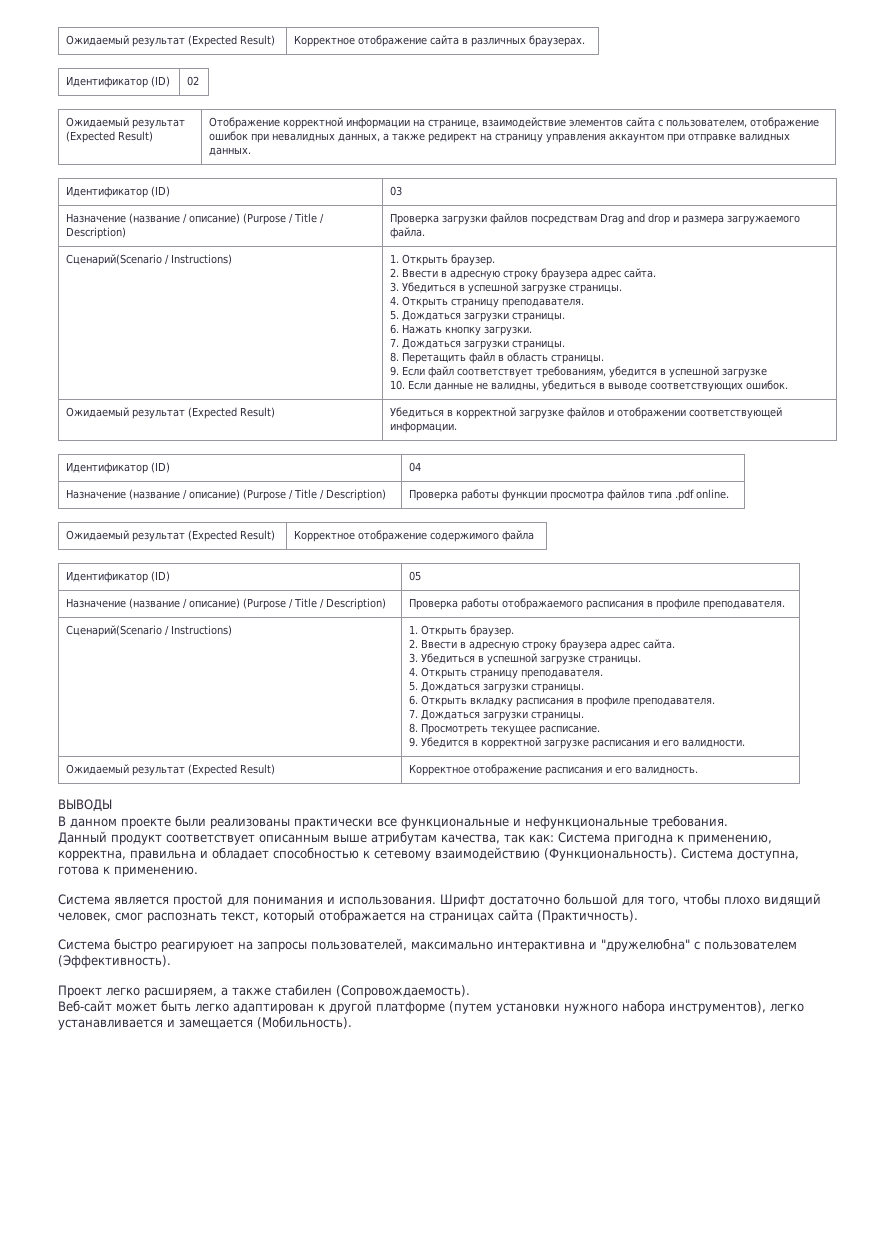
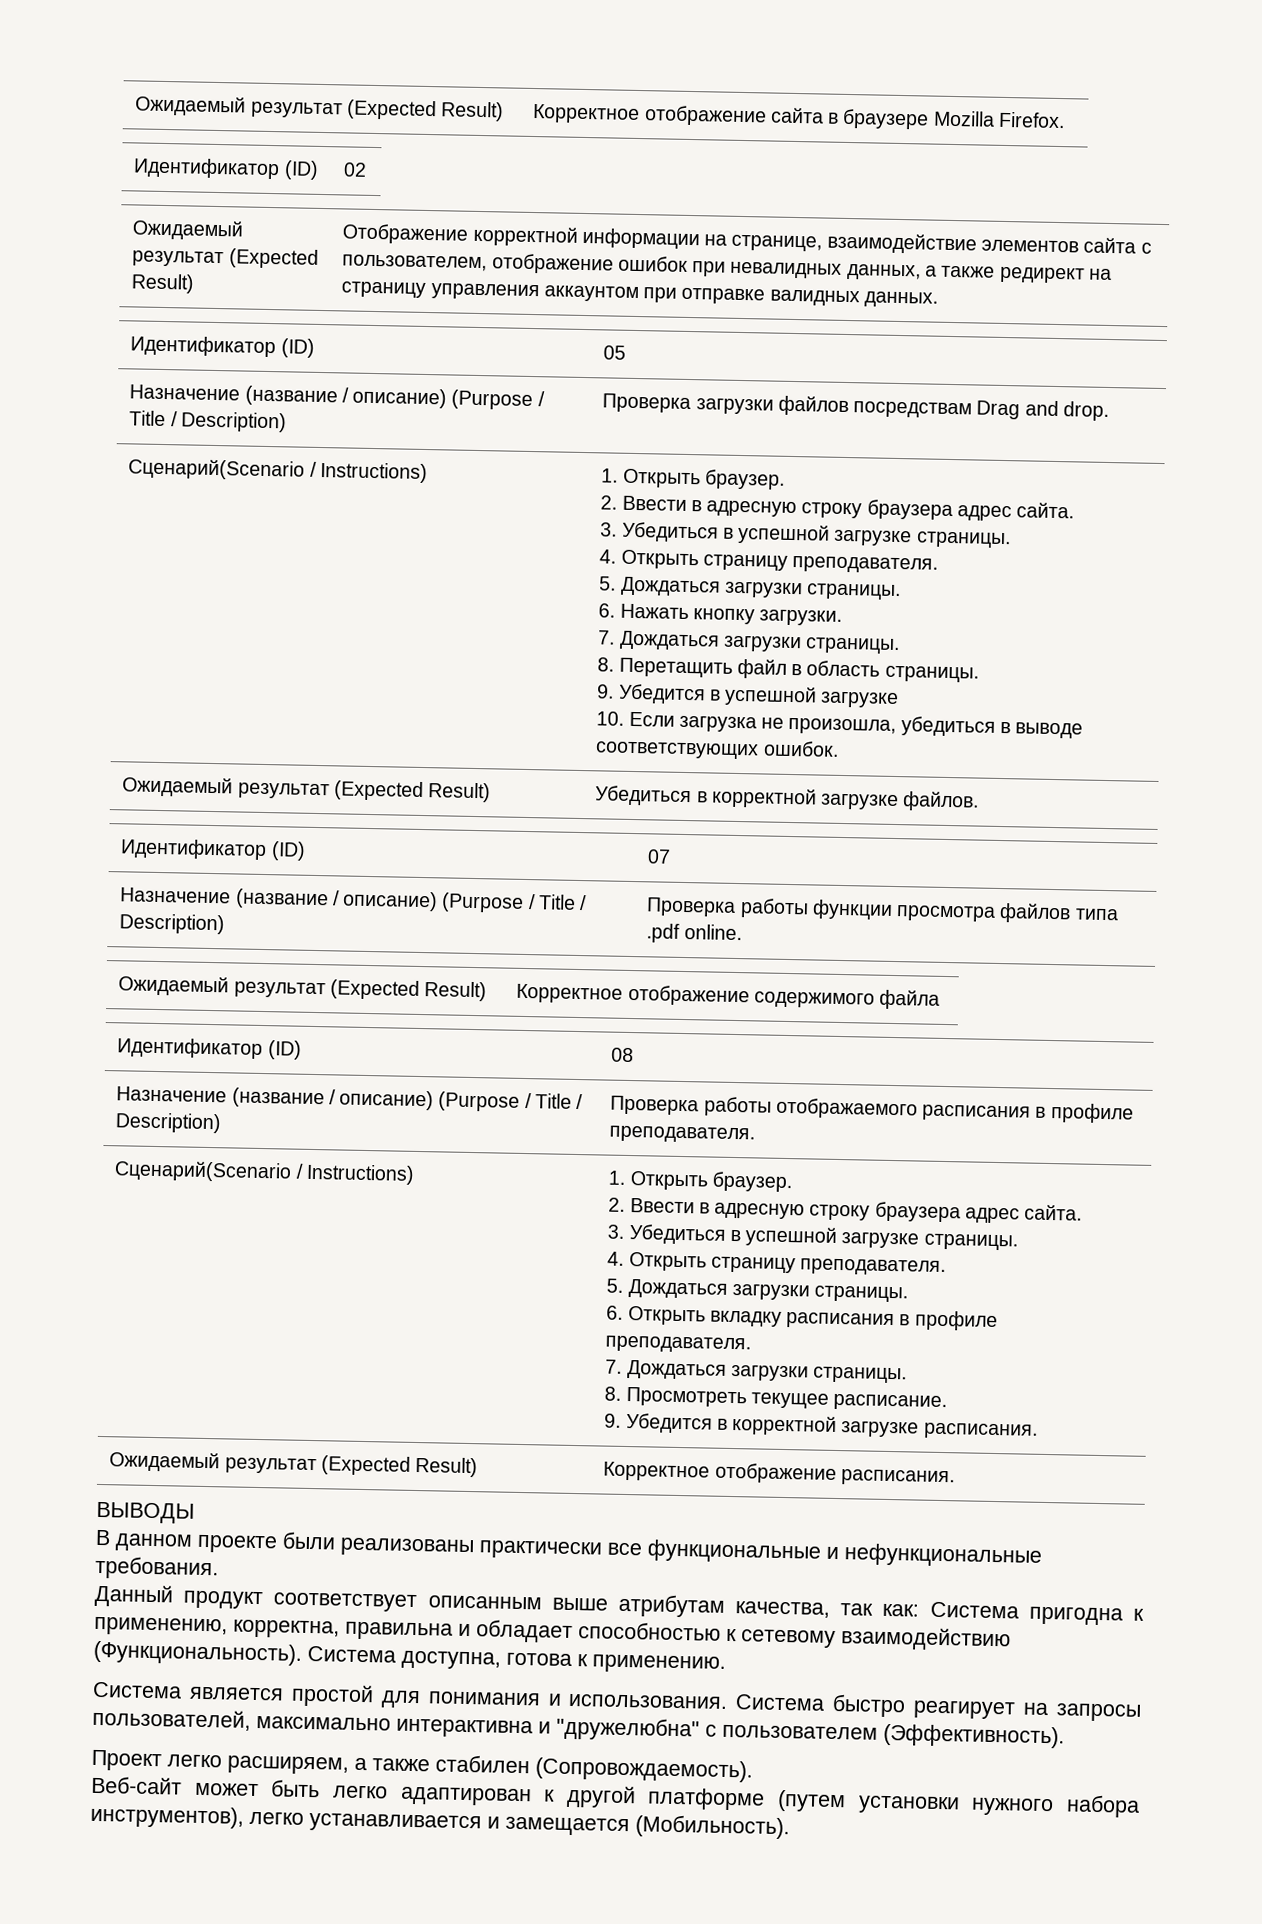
- Ожидаемый результат (Expected Result) | Корректное отображение сайта в различных браузерах.
+ Ожидаемый результат (Expected Result) | Корректное отображение сайта в браузере Mozilla Firefox.
- Идентификатор (ID) | 03
+ Идентификатор (ID) | 05
- Назначение (название / описание) (Purpose / Title / Description) | Проверка загрузки файлов посредствам Drag and drop и размера загружаемого файла.
+ Назначение (название / описание) (Purpose / Title / Description) | Проверка загрузки файлов посредствам Drag and drop.
- 9. Если файл соответствует требованиям, убедится в успешной загрузке
+ 9. Убедится в успешной загрузке
- 10. Если данные не валидны, убедиться в выводе соответствующих ошибок.
+ 10. Если загрузка не произошла, убедиться в выводе соответствующих ошибок.
- Ожидаемый результат (Expected Result) | Убедиться в корректной загрузке файлов и отображении соответствующей информации.
- Идентификатор (ID) | 04
+ Ожидаемый результат (Expected Result) | Убедиться в корректной загрузке файлов.
+ Идентификатор (ID) | 07
- Идентификатор (ID) | 05
+ Идентификатор (ID) | 08
- 9. Убедится в корректной загрузке расписания и его валидности.
- Ожидаемый результат (Expected Result) | Корректное отображение расписания и его валидность.
+ 9. Убедится в корректной загрузке расписания.
+ Ожидаемый результат (Expected Result) | Корректное отображение расписания.
- Система является простой для понимания и использования. Шрифт достаточно большой для того, чтобы плохо видящий человек, смог распознать текст, который отображается на страницах сайта (Практичность).
- Система быстро реагируюет на запросы пользователей, максимально интерактивна и "дружелюбна" с пользователем (Эффективность).
+ Система является простой для понимания и использования. Система быстро реагирует на запросы пользователей, максимально интерактивна и "дружелюбна" с пользователем (Эффективность).

